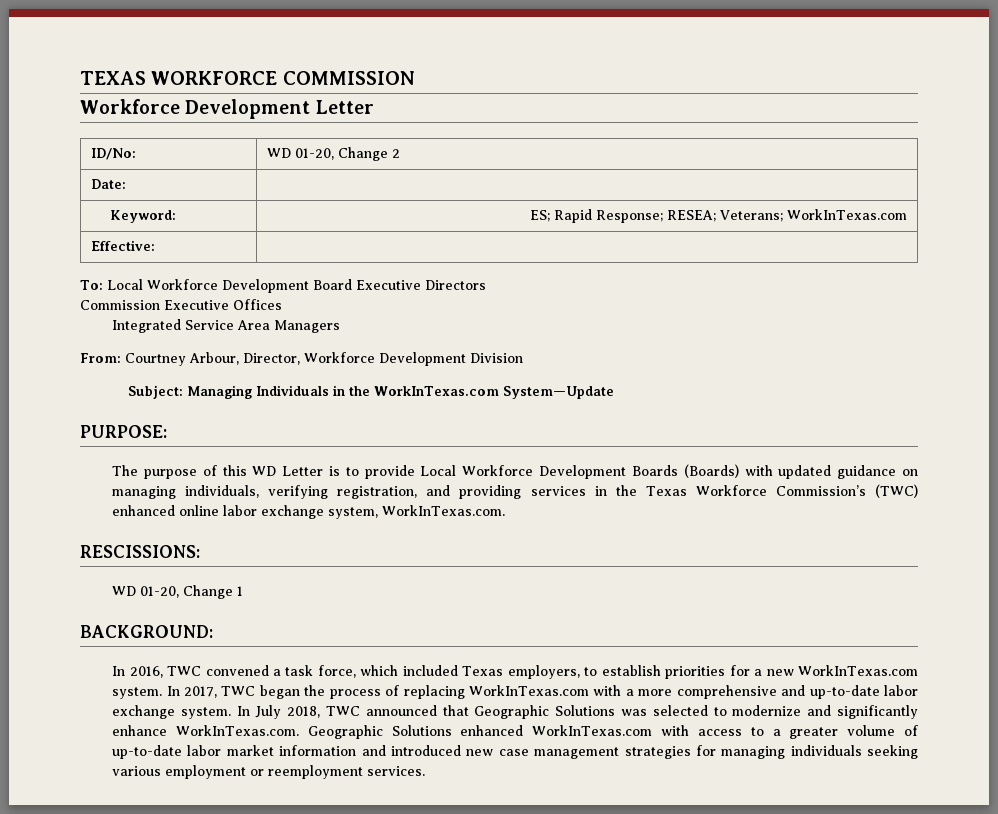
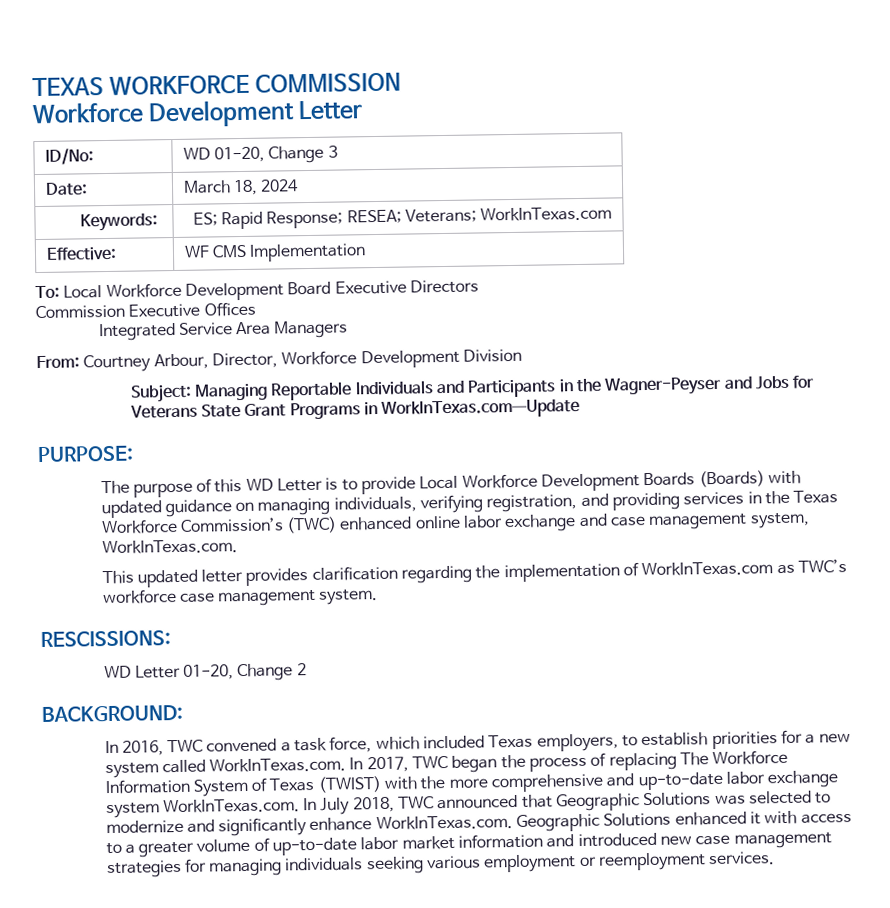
- ID/No: | WD 01-20, Change 2
+ ID/No: | WD 01-20, Change 3
- Date: |
- Keyword: | ES; Rapid Response; RESEA; Veterans; WorkInTexas.com
+ Date: | March 18, 2024
+ Keywords: | ES; Rapid Response; RESEA; Veterans; WorkInTexas.com
- Effective: |
+ Effective: | WF CMS Implementation
- Subject: Managing Individuals in the WorkInTexas.com System—Update
+ Subject: Managing Reportable Individuals and Participants in the Wagner-Peyser and Jobs for Veterans State Grant Programs in WorkInTexas.com—Update
- The purpose of this WD Letter is to provide Local Workforce Development Boards (Boards) with updated guidance on managing individuals, verifying registration, and providing services in the Texas Workforce Commission’s (TWC) enhanced online labor exchange system, WorkInTexas.com.
+ The purpose of this WD Letter is to provide Local Workforce Development Boards (Boards) with updated guidance on managing individuals, verifying registration, and providing services in the Texas Workforce Commission’s (TWC) enhanced online labor exchange and case management system, WorkInTexas.com.
+ This updated letter provides clarification regarding the implementation of WorkInTexas.com as TWC’s workforce case management system.
- WD 01-20, Change 1
+ WD Letter 01-20, Change 2
- In 2016, TWC convened a task force, which included Texas employers, to establish priorities for a new WorkInTexas.com system. In 2017, TWC began the process of replacing WorkInTexas.com with a more comprehensive and up-to-date labor exchange system. In July 2018, TWC announced that Geographic Solutions was selected to modernize and significantly enhance WorkInTexas.com. Geographic Solutions enhanced WorkInTexas.com with access to a greater volume of up-to-date labor market information and introduced new case management strategies for managing individuals seeking various employment or reemployment services.
+ In 2016, TWC convened a task force, which included Texas employers, to establish priorities for a new system called WorkInTexas.com. In 2017, TWC began the process of replacing The Workforce Information System of Texas (TWIST) with the more comprehensive and up-to-date labor exchange system WorkInTexas.com. In July 2018, TWC announced that Geographic Solutions was selected to modernize and significantly enhance WorkInTexas.com. Geographic Solutions enhanced it with access to a greater volume of up-to-date labor market information and introduced new case management strategies for managing individuals seeking various employment or reemployment services.

